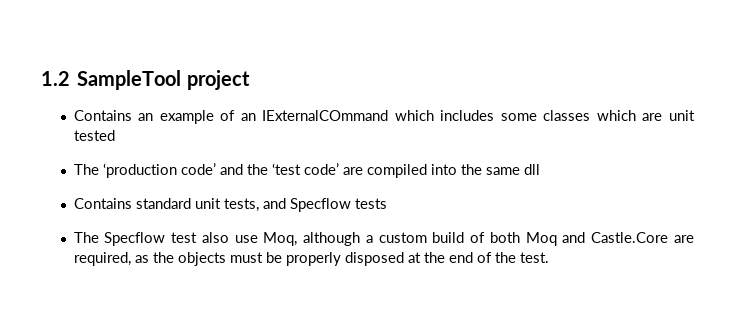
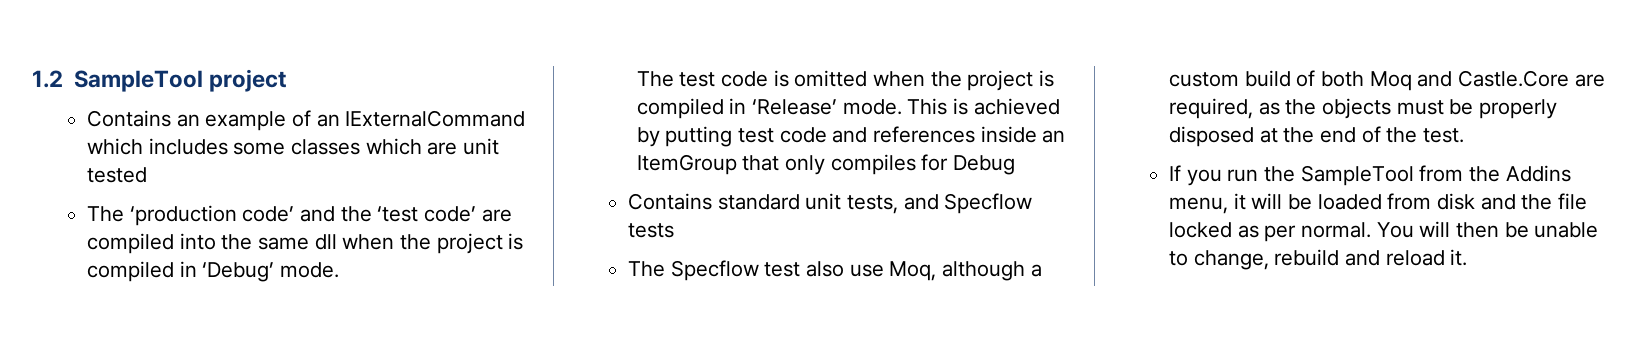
- Contains an example of an IExternalCOmmand which includes some classes which are unit tested
+ Contains an example of an IExternalCommand which includes some classes which are unit tested
- The ‘production code’ and the ‘test code’ are compiled into the same dll
+ The ‘production code’ and the ‘test code’ are compiled into the same dll when the project is compiled in ‘Debug’ mode.
+ The test code is omitted when the project is compiled in ‘Release’ mode. This is achieved by putting test code and references inside an ItemGroup that only compiles for Debug
+ If you run the SampleTool from the Addins menu, it will be loaded from disk and the file locked as per normal. You will then be unable to change, rebuild and reload it.

